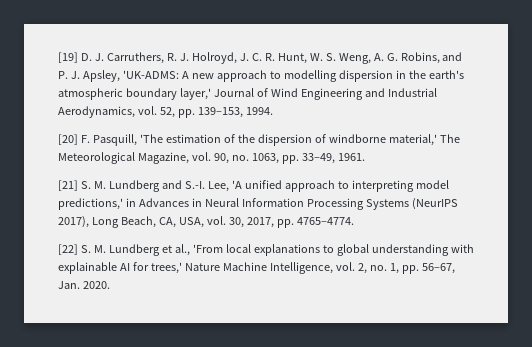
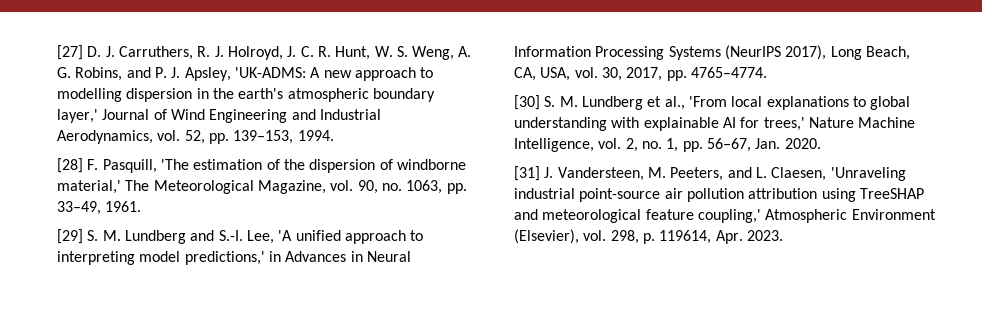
- [19] D. J. Carruthers, R. J. Holroyd, J. C. R. Hunt, W. S. Weng, A. G. Robins, and P. J. Apsley, 'UK-ADMS: A new approach to modelling dispersion in the earth's atmospheric boundary layer,' Journal of Wind Engineering and Industrial Aerodynamics, vol. 52, pp. 139–153, 1994.
+ [27] D. J. Carruthers, R. J. Holroyd, J. C. R. Hunt, W. S. Weng, A. G. Robins, and P. J. Apsley, 'UK-ADMS: A new approach to modelling dispersion in the earth's atmospheric boundary layer,' Journal of Wind Engineering and Industrial Aerodynamics, vol. 52, pp. 139–153, 1994.
- [20] F. Pasquill, 'The estimation of the dispersion of windborne material,' The Meteorological Magazine, vol. 90, no. 1063, pp. 33–49, 1961.
+ [28] F. Pasquill, 'The estimation of the dispersion of windborne material,' The Meteorological Magazine, vol. 90, no. 1063, pp. 33–49, 1961.
- [21] S. M. Lundberg and S.-I. Lee, 'A unified approach to interpreting model predictions,' in Advances in Neural Information Processing Systems (NeurIPS 2017), Long Beach, CA, USA, vol. 30, 2017, pp. 4765–4774.
+ [29] S. M. Lundberg and S.-I. Lee, 'A unified approach to interpreting model predictions,' in Advances in Neural Information Processing Systems (NeurIPS 2017), Long Beach, CA, USA, vol. 30, 2017, pp. 4765–4774.
- [22] S. M. Lundberg et al., 'From local explanations to global understanding with explainable AI for trees,' Nature Machine Intelligence, vol. 2, no. 1, pp. 56–67, Jan. 2020.
+ [30] S. M. Lundberg et al., 'From local explanations to global understanding with explainable AI for trees,' Nature Machine Intelligence, vol. 2, no. 1, pp. 56–67, Jan. 2020.
+ [31] J. Vandersteen, M. Peeters, and L. Claesen, 'Unraveling industrial point-source air pollution attribution using TreeSHAP and meteorological feature coupling,' Atmospheric Environment (Elsevier), vol. 298, p. 119614, Apr. 2023.

